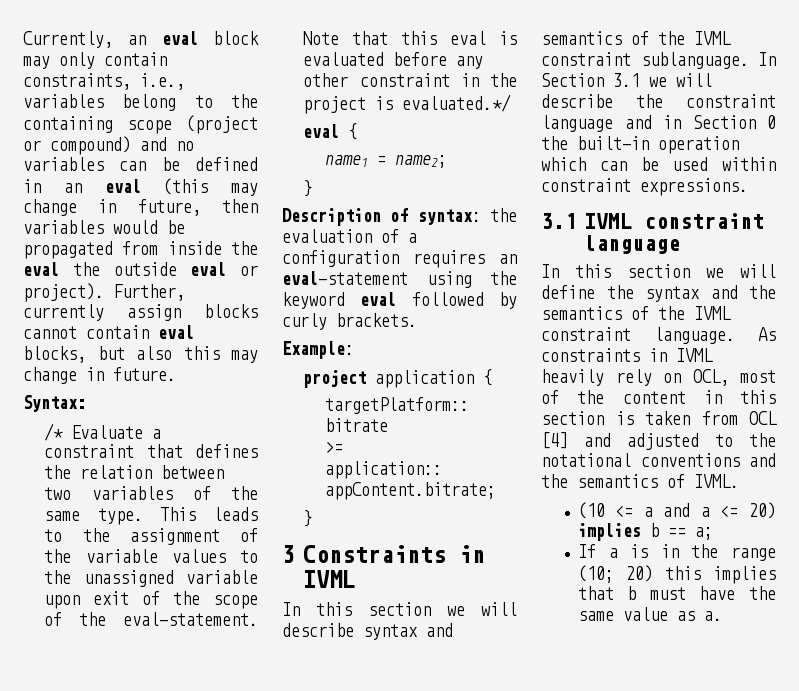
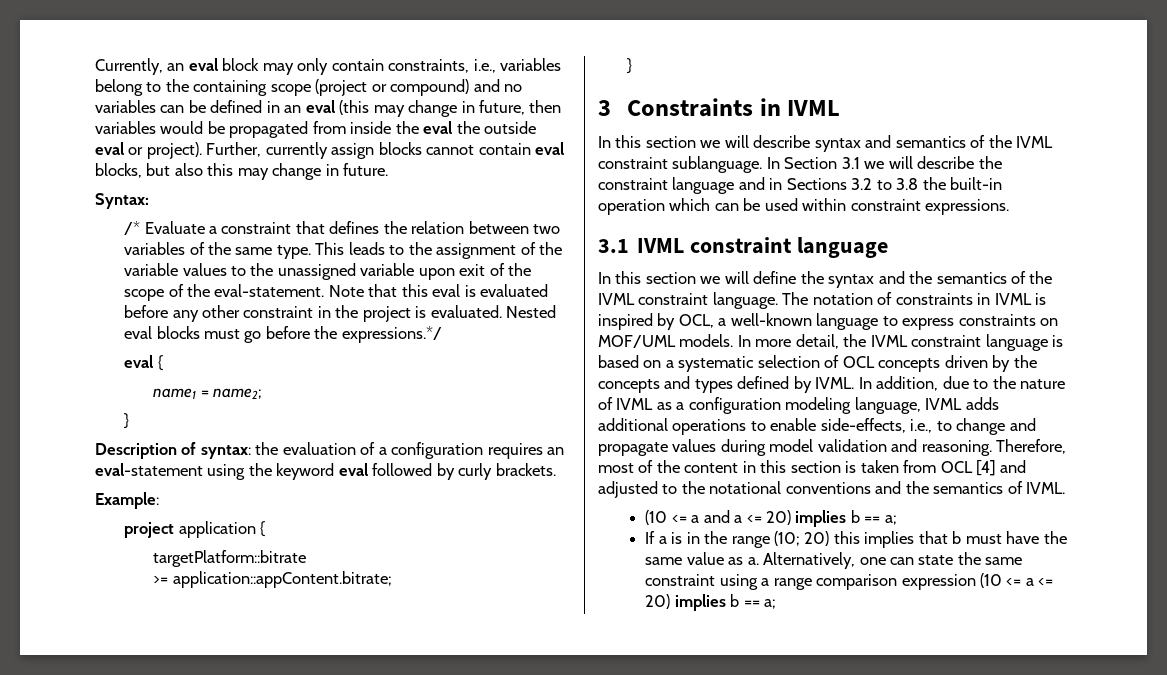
- Note that this eval is evaluated before any other constraint in the project is evaluated.*/
+ Note that this eval is evaluated before any other constraint in the project is evaluated. Nested eval blocks must go before the expressions.*/
- In Section 3.1 we will describe the constraint language and in Section 0 the built-in operation which can be used within constraint expressions.
+ In Section 3.1 we will describe the constraint language and in Sections 3.2 to 3.8 the built-in operation which can be used within constraint expressions.
- As constraints in IVML heavily rely on OCL, most of the content in this section is taken from OCL [4] and adjusted to the notational conventions and the semantics of IVML.
+ The notation of constraints in IVML is inspired by OCL, a well-known language to express constraints on MOF/UML models. In more detail, the IVML constraint language is based on a systematic selection of OCL concepts driven by the concepts and types defined by IVML. In addition, due to the nature of IVML as a configuration modeling language, IVML adds additional operations to enable side-effects, i.e., to change and propagate values during model validation and reasoning. Therefore, most of the content in this section is taken from OCL [4] and adjusted to the notational conventions and the semantics of IVML.
+ Alternatively, one can state the same constraint using a range comparison expression (10 <= a <= 20) implies b == a;

